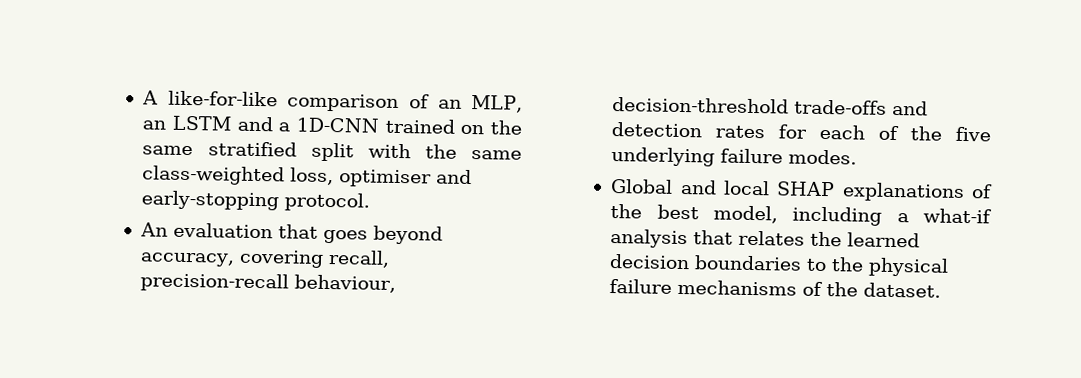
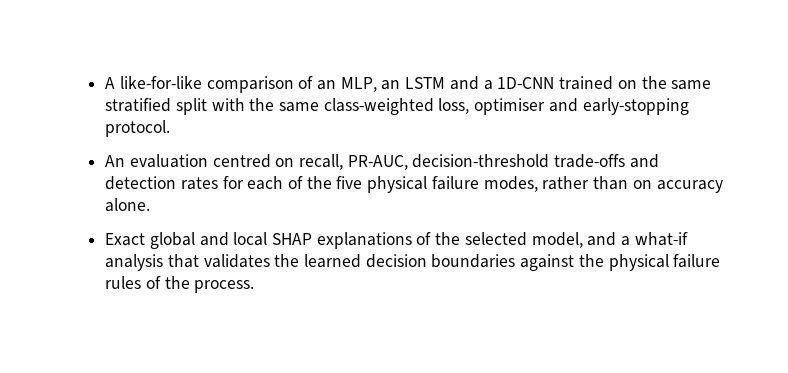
- An evaluation that goes beyond accuracy, covering recall, precision-recall behaviour, decision-threshold trade-offs and detection rates for each of the five underlying failure modes.
- Global and local SHAP explanations of the best model, including a what-if analysis that relates the learned decision boundaries to the physical failure mechanisms of the dataset.
+ An evaluation centred on recall, PR-AUC, decision-threshold trade-offs and detection rates for each of the five physical failure modes, rather than on accuracy alone.
+ Exact global and local SHAP explanations of the selected model, and a what-if analysis that validates the learned decision boundaries against the physical failure rules of the process.

